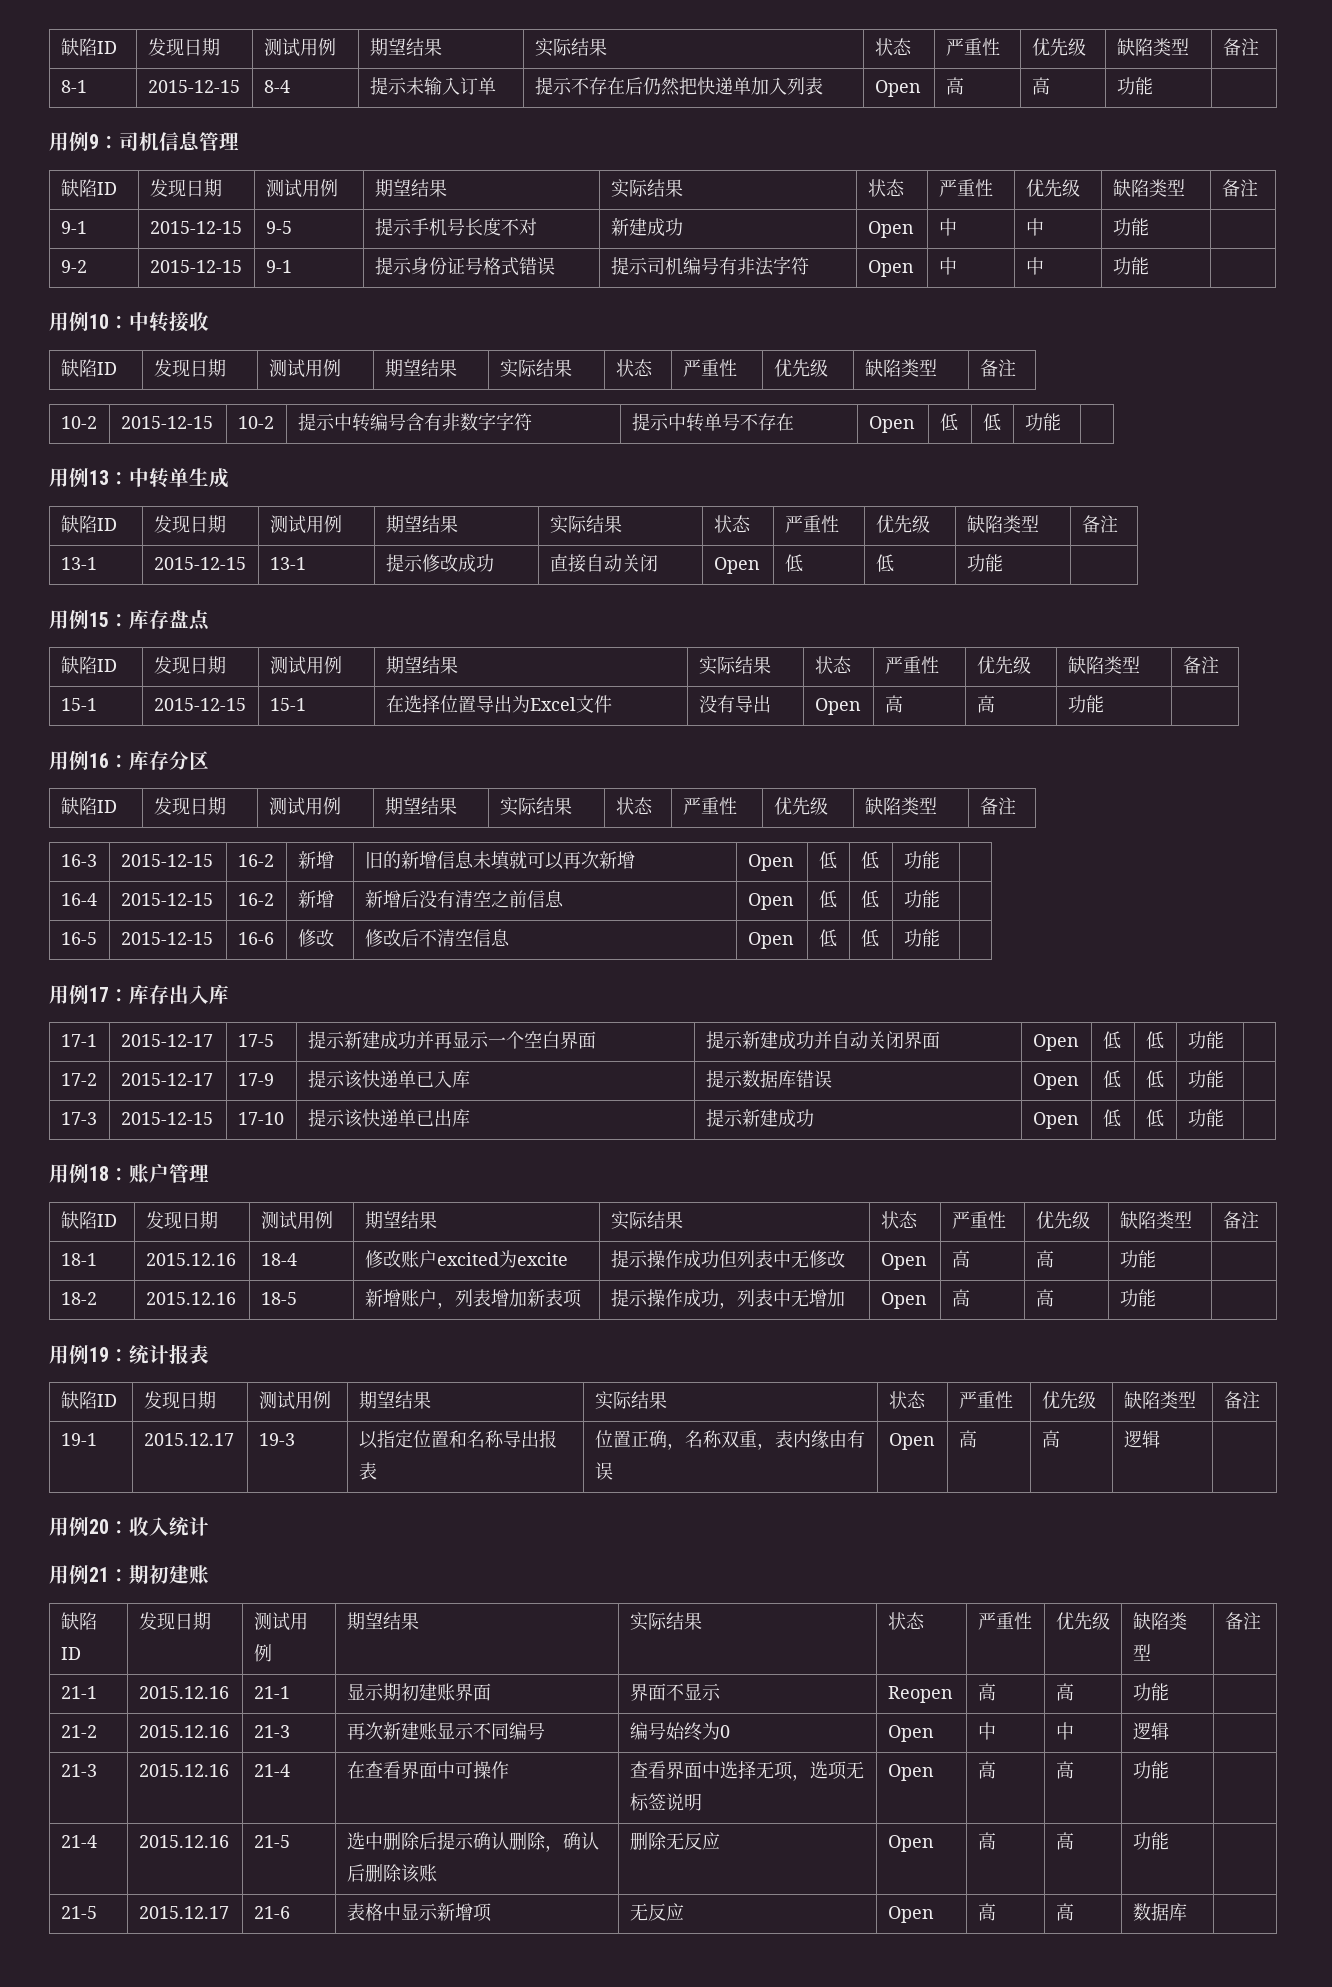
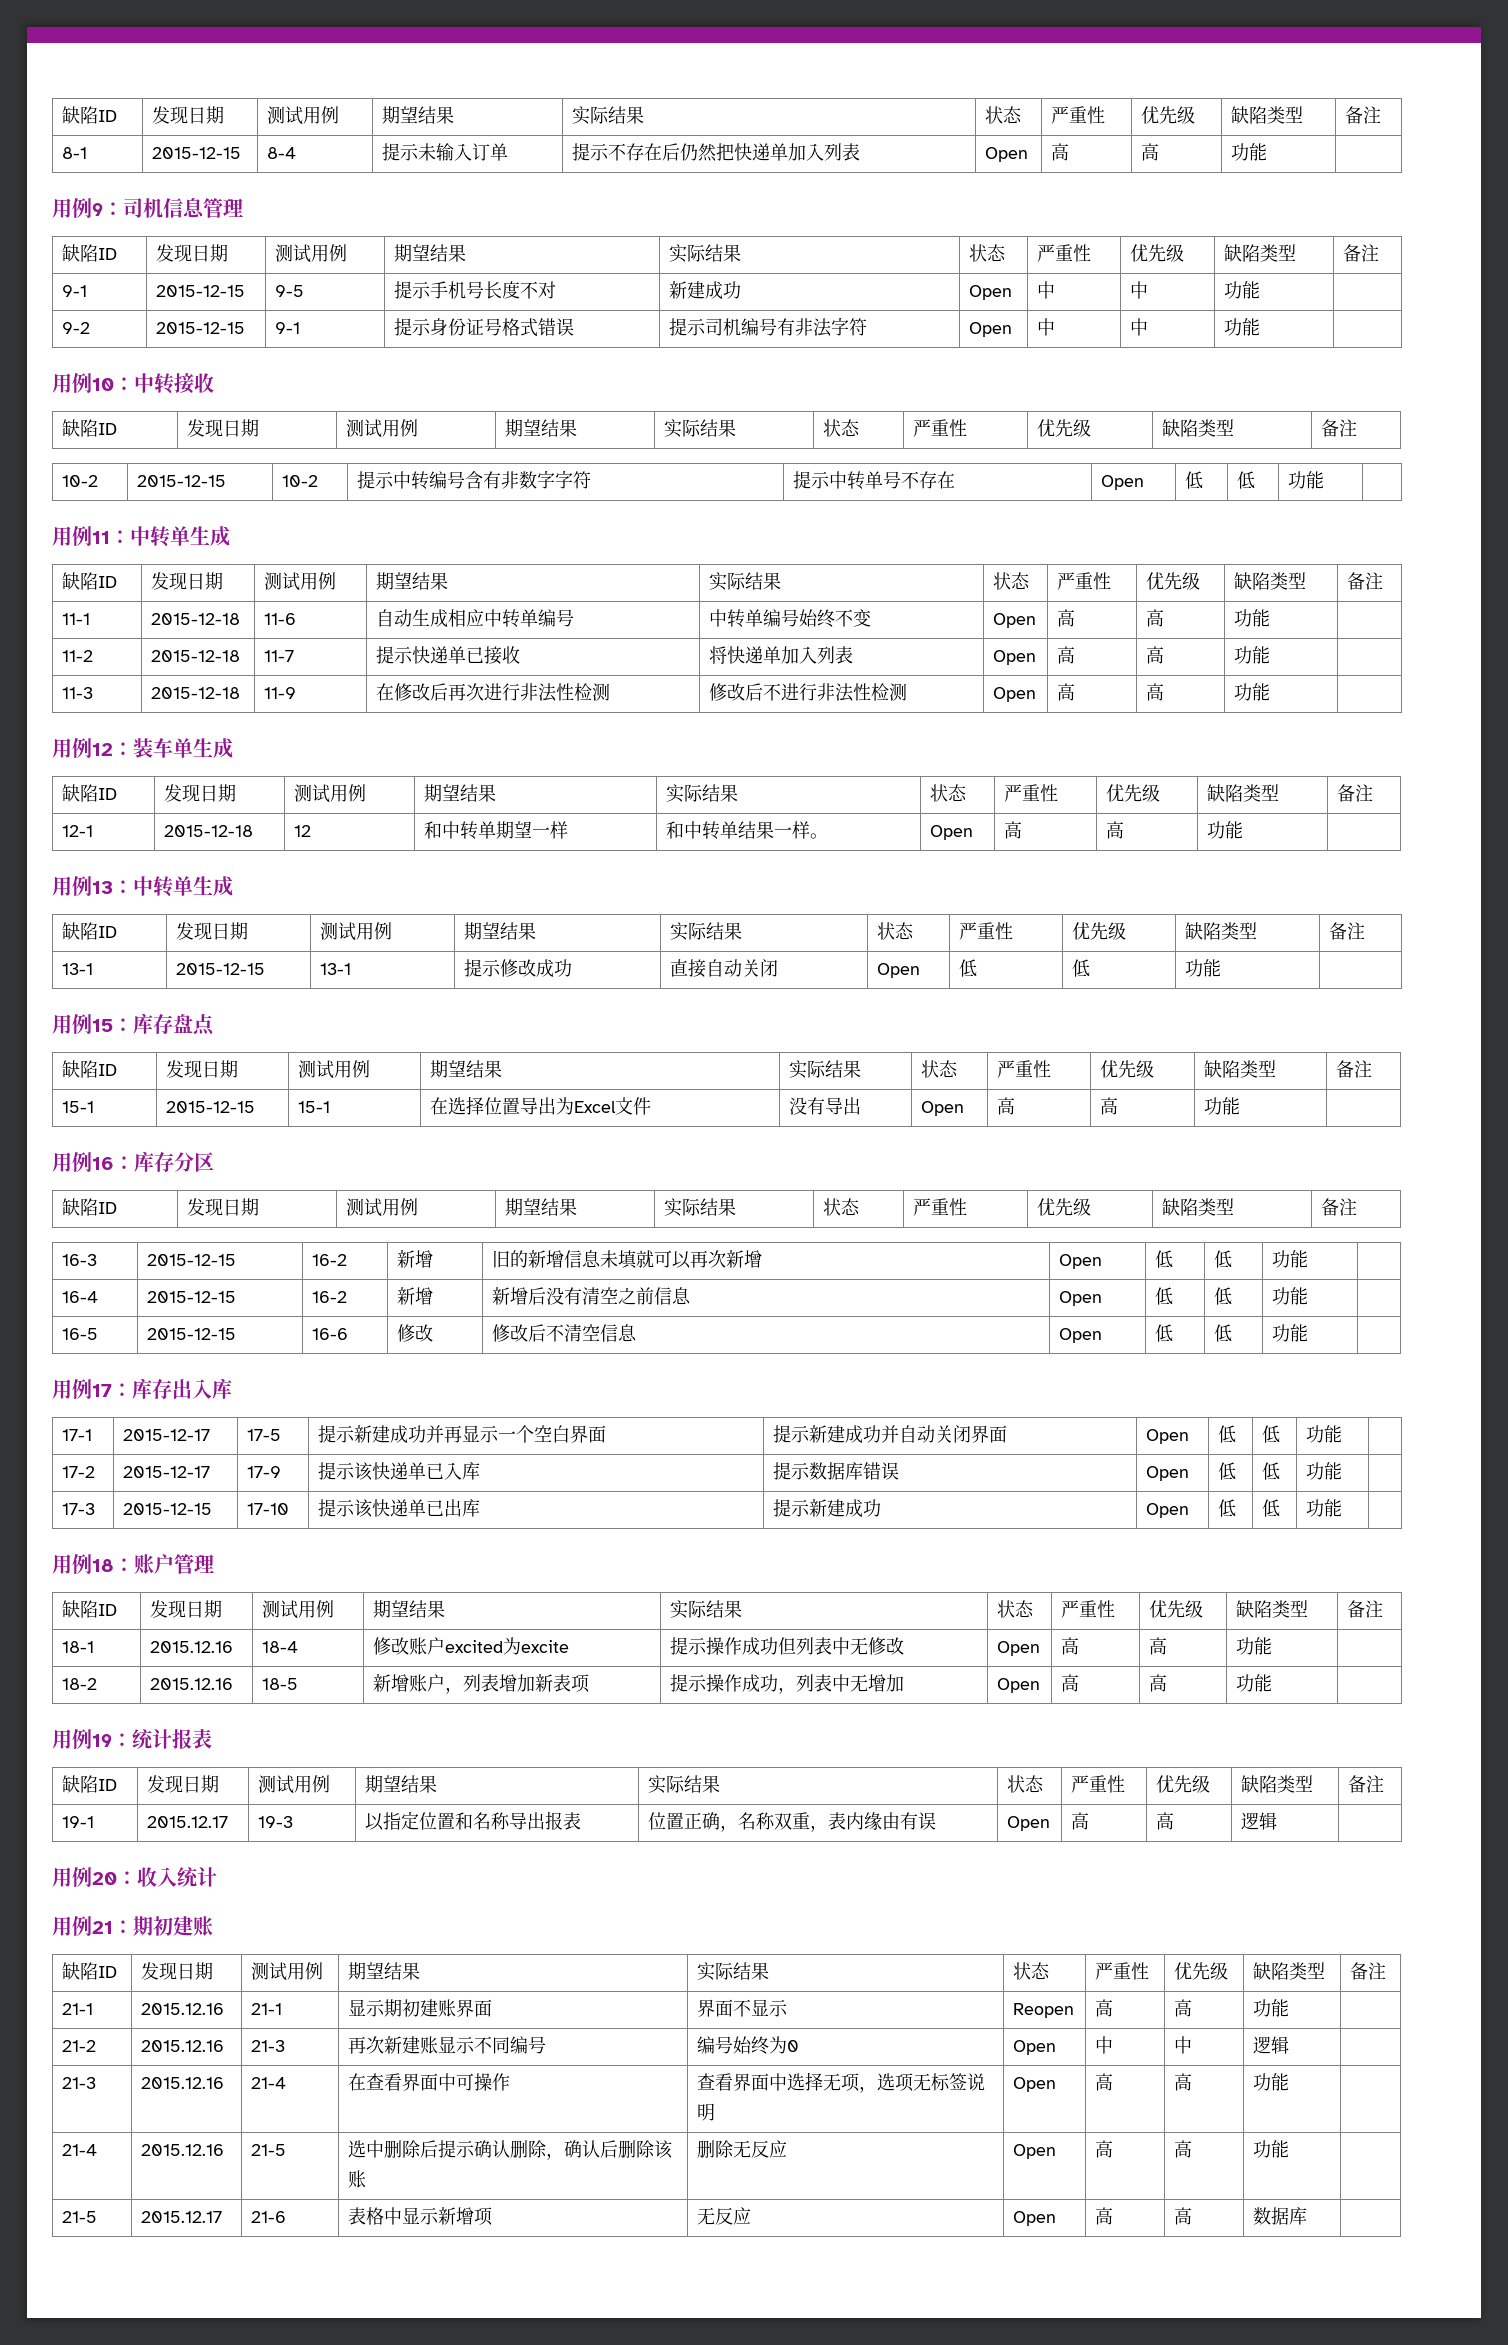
+ 用例11：中转单生成
+ 缺陷ID | 发现日期 | 测试用例 | 期望结果 | 实际结果 | 状态 | 严重性 | 优先级 | 缺陷类型 | 备注
+ 11-1 | 2015-12-18 | 11-6 | 自动生成相应中转单编号 | 中转单编号始终不变 | Open | 高 | 高 | 功能 |
+ 11-2 | 2015-12-18 | 11-7 | 提示快递单已接收 | 将快递单加入列表 | Open | 高 | 高 | 功能 |
+ 11-3 | 2015-12-18 | 11-9 | 在修改后再次进行非法性检测 | 修改后不进行非法性检测 | Open | 高 | 高 | 功能 |
+ 用例12：装车单生成
+ 缺陷ID | 发现日期 | 测试用例 | 期望结果 | 实际结果 | 状态 | 严重性 | 优先级 | 缺陷类型 | 备注
+ 12-1 | 2015-12-18 | 12 | 和中转单期望一样 | 和中转单结果一样。 | Open | 高 | 高 | 功能 |

